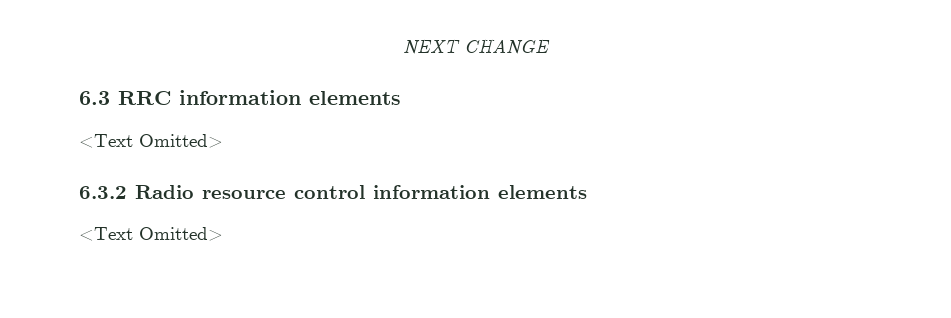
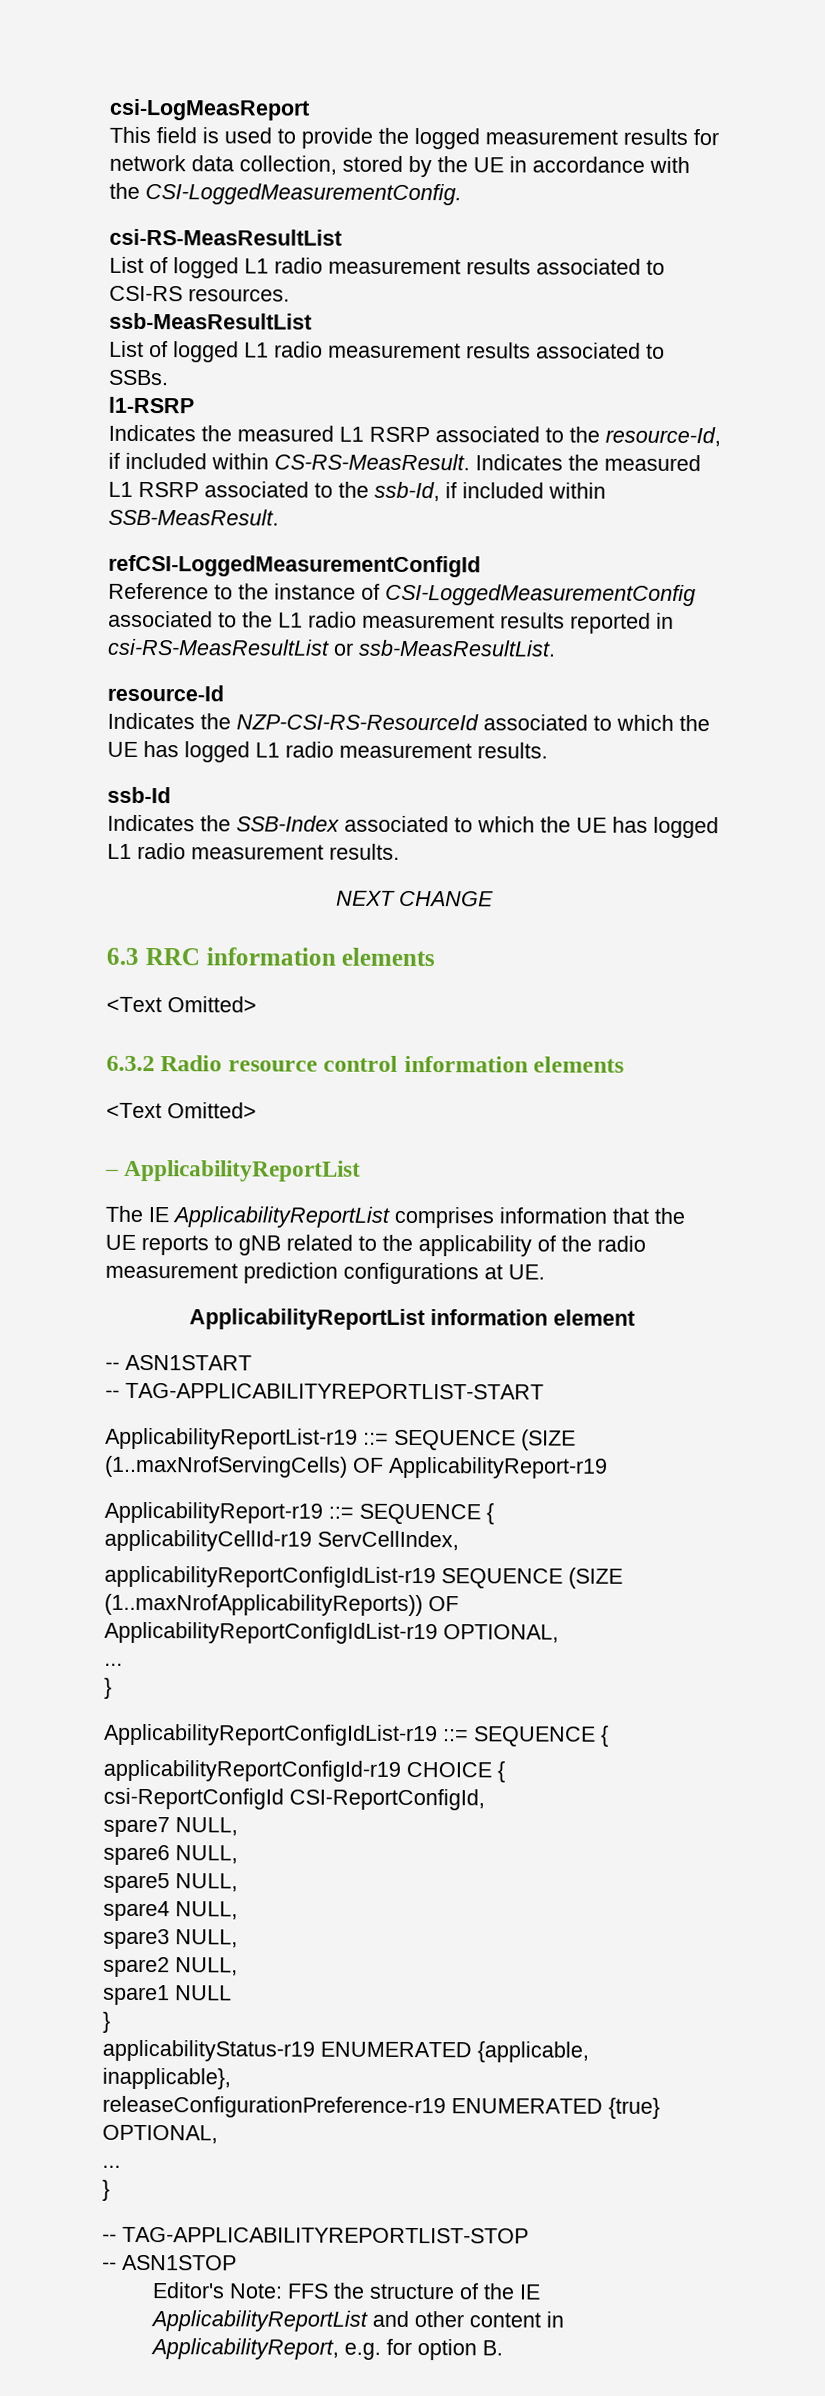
+ csi-LogMeasReport
+ This field is used to provide the logged measurement results for network data collection, stored by the UE in accordance with the CSI-LoggedMeasurementConfig.
+ csi-RS-MeasResultList
+ List of logged L1 radio measurement results associated to CSI-RS resources.
+ ssb-MeasResultList
+ List of logged L1 radio measurement results associated to SSBs.
+ l1-RSRP
+ Indicates the measured L1 RSRP associated to the resource-Id, if included within CS-RS-MeasResult. Indicates the measured L1 RSRP associated to the ssb-Id, if included within SSB-MeasResult.
+ refCSI-LoggedMeasurementConfigId
+ Reference to the instance of CSI-LoggedMeasurementConfig associated to the L1 radio measurement results reported in csi-RS-MeasResultList or ssb-MeasResultList.
+ resource-Id
+ Indicates the NZP-CSI-RS-ResourceId associated to which the UE has logged L1 radio measurement results.
+ ssb-Id
+ Indicates the SSB-Index associated to which the UE has logged L1 radio measurement results.
+ – ApplicabilityReportList
+ The IE ApplicabilityReportList comprises information that the UE reports to gNB related to the applicability of the radio measurement prediction configurations at UE.
+ ApplicabilityReportList information element
+ -- ASN1START
+ -- TAG-APPLICABILITYREPORTLIST-START
+ ApplicabilityReportList-r19 ::= SEQUENCE (SIZE (1..maxNrofServingCells) OF ApplicabilityReport-r19
+ ApplicabilityReport-r19 ::= SEQUENCE {
+ applicabilityCellId-r19 ServCellIndex,
+ applicabilityReportConfigIdList-r19 SEQUENCE (SIZE (1..maxNrofApplicabilityReports)) OF ApplicabilityReportConfigIdList-r19 OPTIONAL,
+ ...
+ }
+ ApplicabilityReportConfigIdList-r19 ::= SEQUENCE {
+ applicabilityReportConfigId-r19 CHOICE {
+ csi-ReportConfigId CSI-ReportConfigId,
+ spare7 NULL,
+ spare6 NULL,
+ spare5 NULL,
+ spare4 NULL,
+ spare3 NULL,
+ spare2 NULL,
+ spare1 NULL
+ }
+ applicabilityStatus-r19 ENUMERATED {applicable, inapplicable},
+ releaseConfigurationPreference-r19 ENUMERATED {true} OPTIONAL,
+ ...
+ }
+ -- TAG-APPLICABILITYREPORTLIST-STOP
+ -- ASN1STOP
+ Editor's Note: FFS the structure of the IE ApplicabilityReportList and other content in ApplicabilityReport, e.g. for option B.

